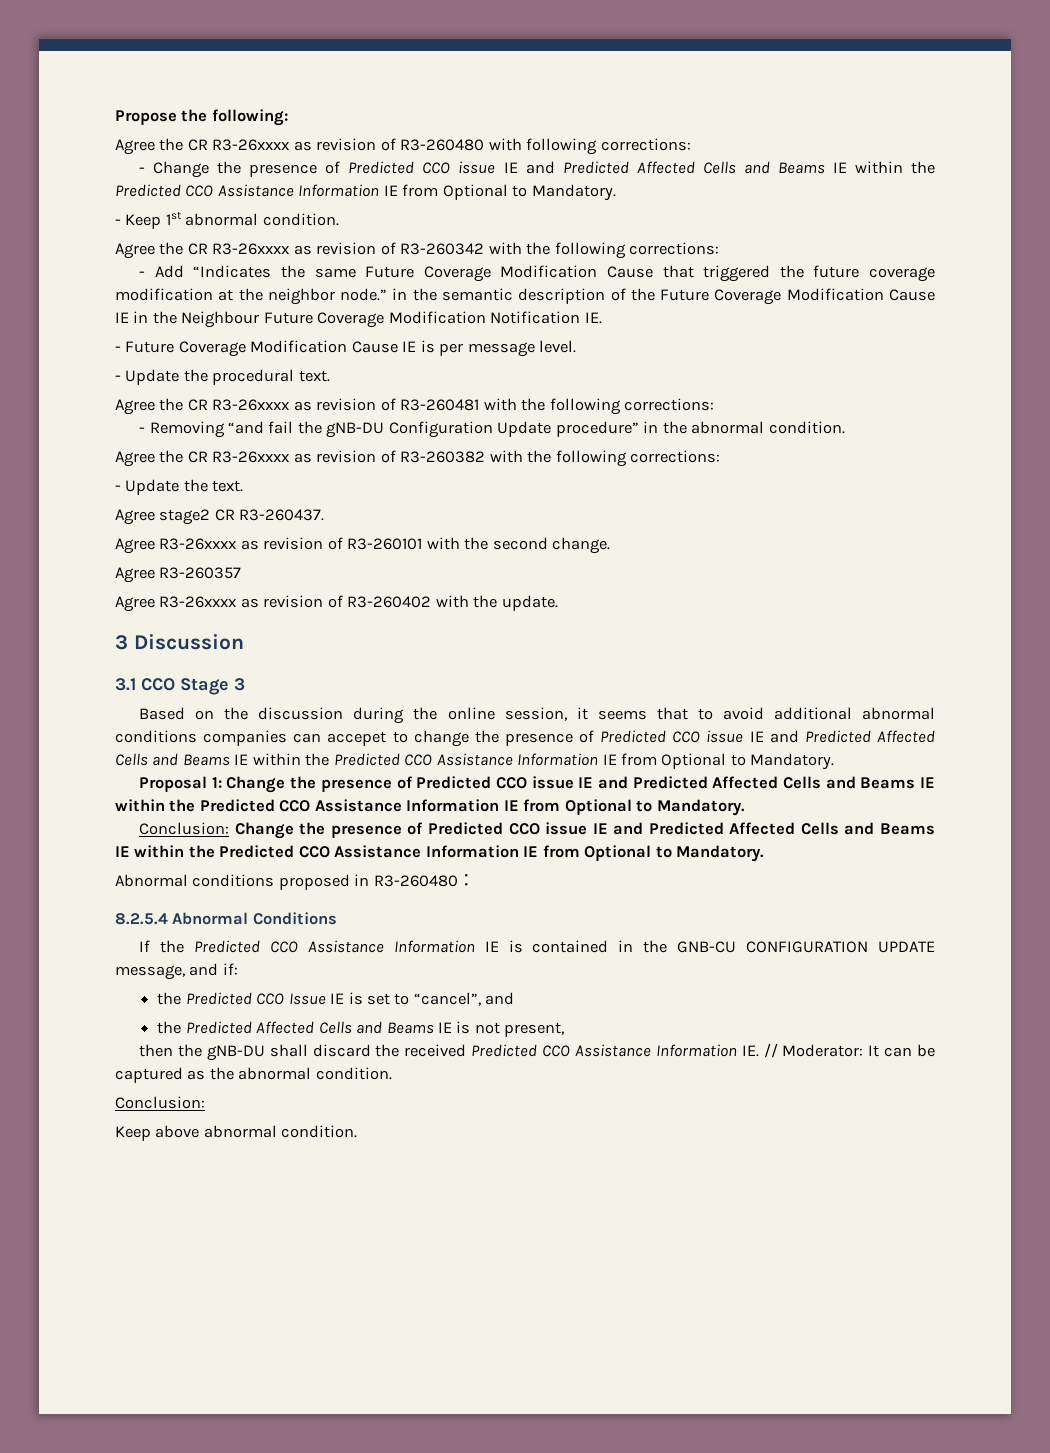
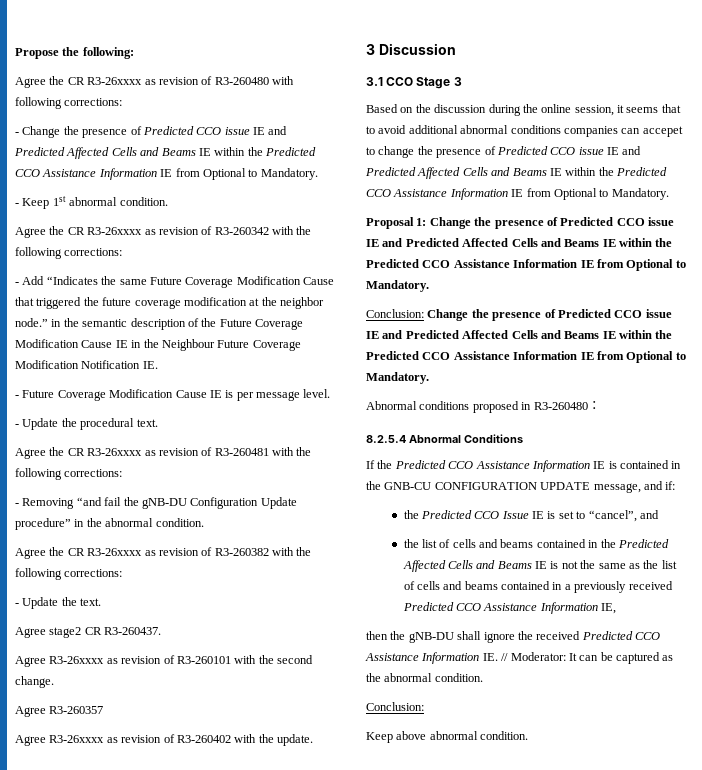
- the Predicted Affected Cells and Beams IE is not present,
+ the list of cells and beams contained in the Predicted Affected Cells and Beams IE is not the same as the list of cells and beams contained in a previously received Predicted CCO Assistance Information IE,
- then the gNB-DU shall discard the received Predicted CCO Assistance Information IE. // Moderator: It can be captured as the abnormal condition.
+ then the gNB-DU shall ignore the received Predicted CCO Assistance Information IE. // Moderator: It can be captured as the abnormal condition.

